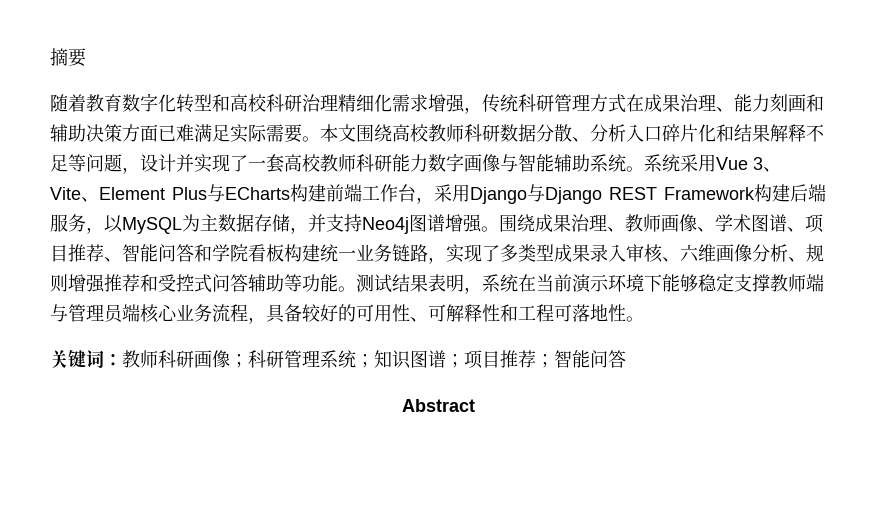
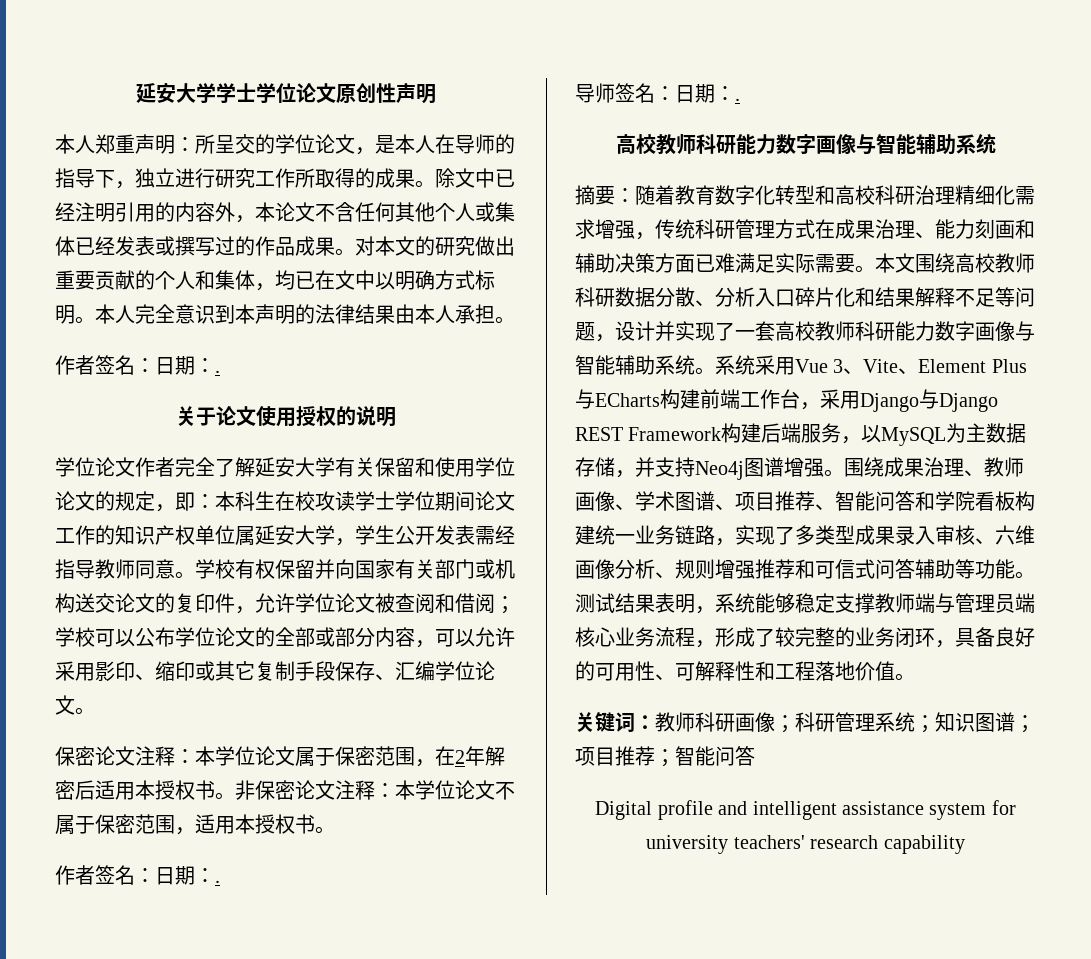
+ 延安大学学士学位论文原创性声明
+ 本人郑重声明：所呈交的学位论文，是本人在导师的指导下，独立进行研究工作所取得的成果。除文中已经注明引用的内容外，本论文不含任何其他个人或集体已经发表或撰写过的作品成果。对本文的研究做出重要贡献的个人和集体，均已在文中以明确方式标明。本人完全意识到本声明的法律结果由本人承担。
+ 作者签名：日期：.
+ 关于论文使用授权的说明
+ 学位论文作者完全了解延安大学有关保留和使用学位论文的规定，即：本科生在校攻读学士学位期间论文工作的知识产权单位属延安大学，学生公开发表需经指导教师同意。学校有权保留并向国家有关部门或机构送交论文的复印件，允许学位论文被查阅和借阅；学校可以公布学位论文的全部或部分内容，可以允许采用影印、缩印或其它复制手段保存、汇编学位论文。
+ 保密论文注释：本学位论文属于保密范围，在2年解密后适用本授权书。非保密论文注释：本学位论文不属于保密范围，适用本授权书。
+ 作者签名：日期：.
+ 导师签名：日期：.
+ 高校教师科研能力数字画像与智能辅助系统
- 摘要
- 随着教育数字化转型和高校科研治理精细化需求增强，传统科研管理方式在成果治理、能力刻画和辅助决策方面已难满足实际需要。
+ 摘要：随着教育数字化转型和高校科研治理精细化需求增强，传统科研管理方式在成果治理、能力刻画和辅助决策方面已难满足实际需要。
- 围绕成果治理、教师画像、学术图谱、项目推荐、智能问答和学院看板构建统一业务链路，实现了多类型成果录入审核、六维画像分析、规则增强推荐和受控式问答辅助等功能。
+ 围绕成果治理、教师画像、学术图谱、项目推荐、智能问答和学院看板构建统一业务链路，实现了多类型成果录入审核、六维画像分析、规则增强推荐和可信式问答辅助等功能。
- 测试结果表明，系统在当前演示环境下能够稳定支撑教师端与管理员端核心业务流程，具备较好的可用性、可解释性和工程可落地性。
+ 测试结果表明，系统能够稳定支撑教师端与管理员端核心业务流程，形成了较完整的业务闭环，具备良好的可用性、可解释性和工程落地价值。
- Abstract
+ Digital profile and intelligent assistance system for university teachers' research capability

